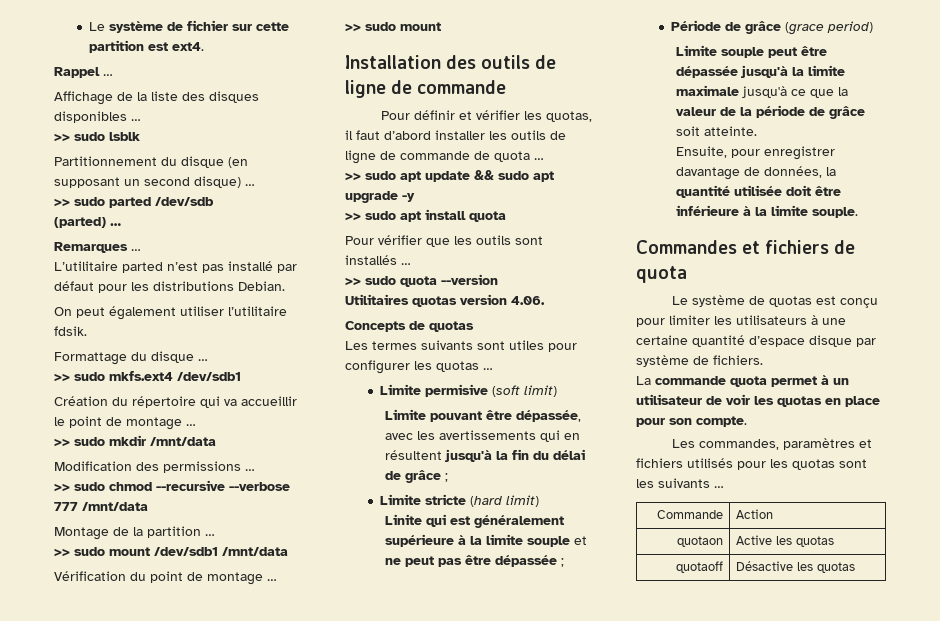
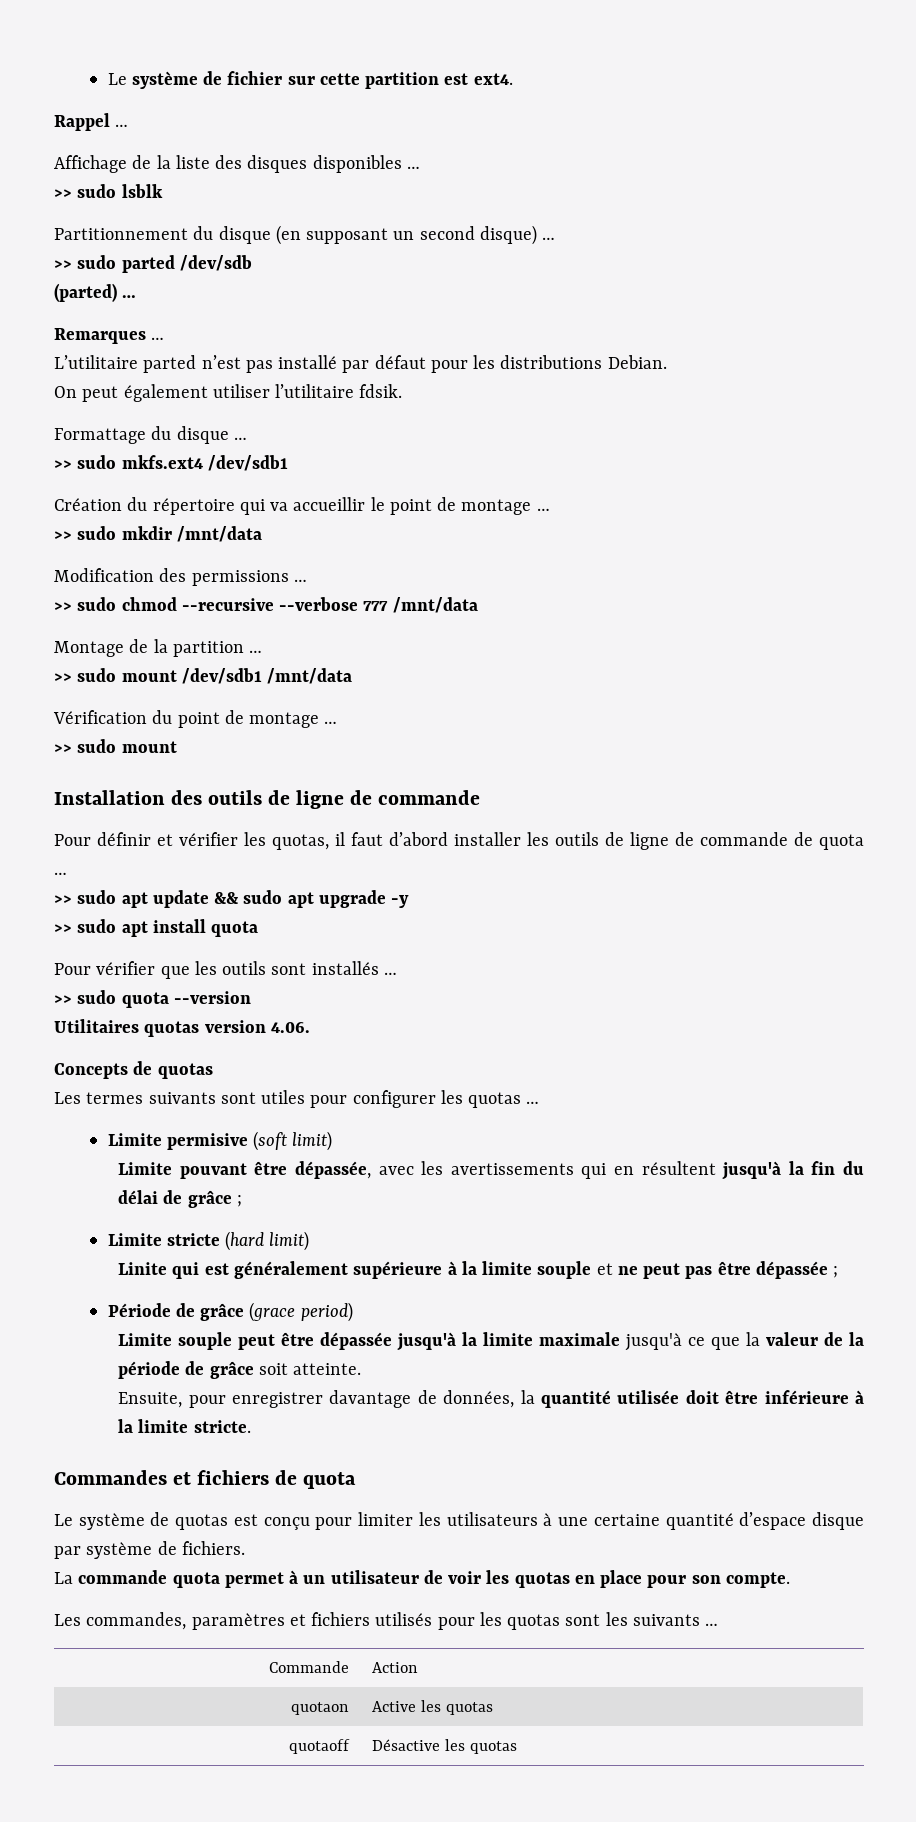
- Ensuite, pour enregistrer davantage de données, la quantité utilisée doit être inférieure à la limite souple.
+ Ensuite, pour enregistrer davantage de données, la quantité utilisée doit être inférieure à la limite stricte.

